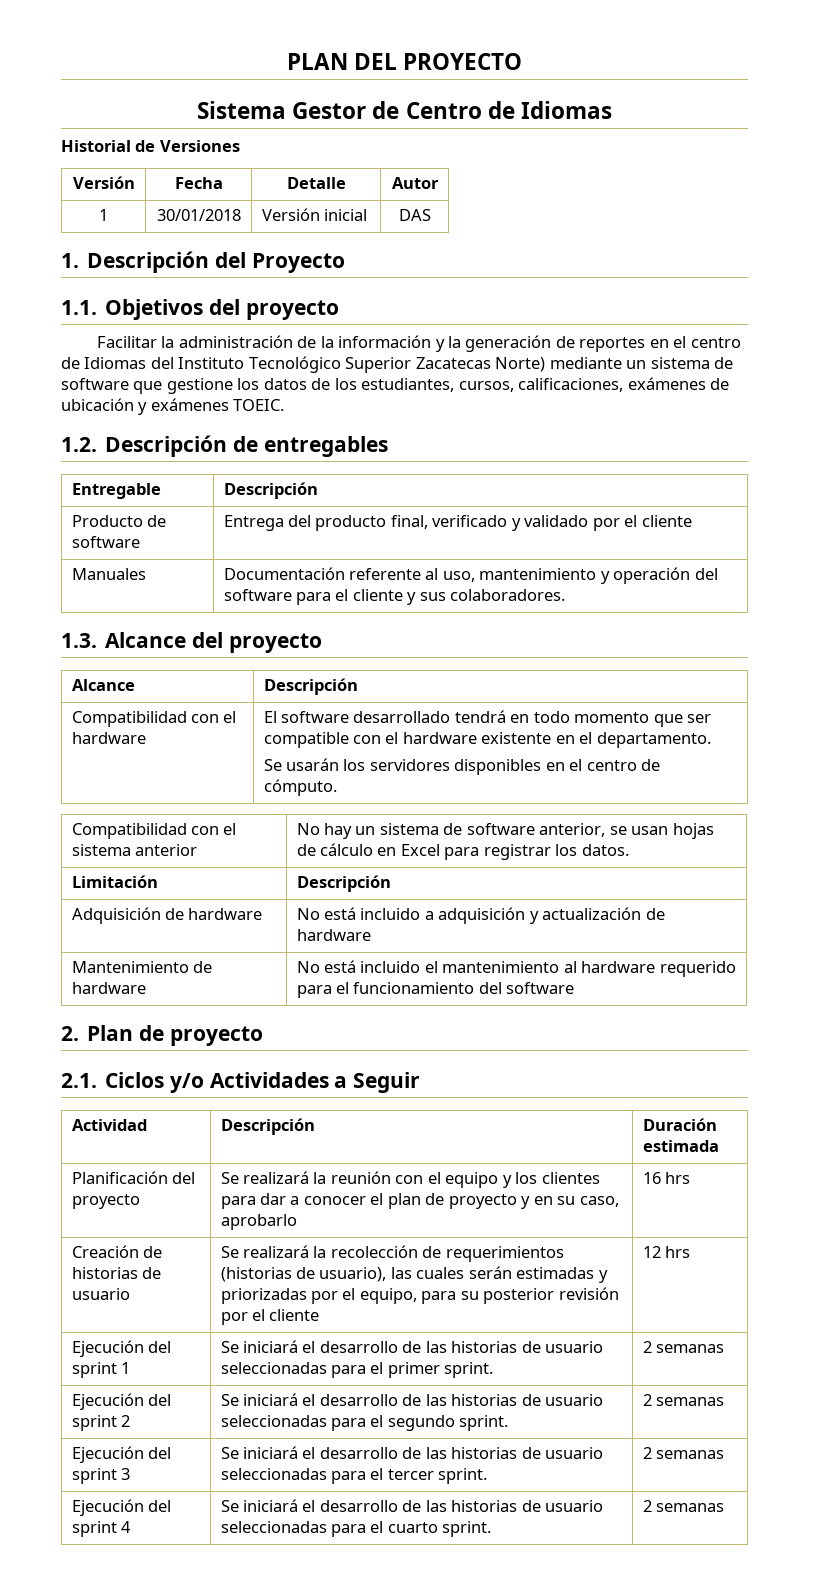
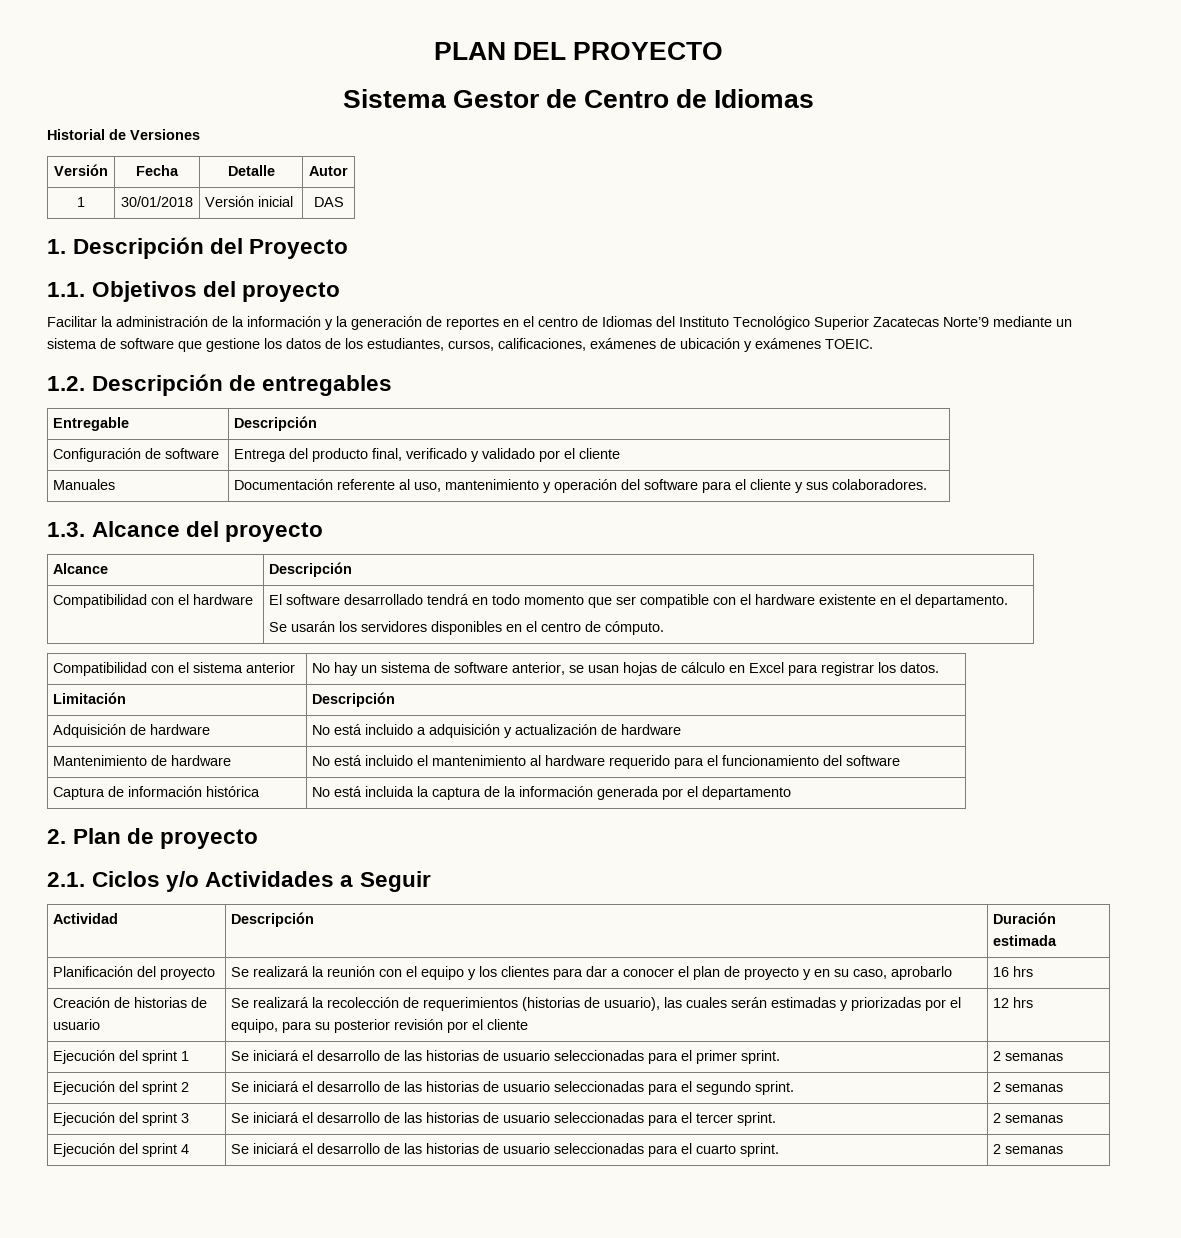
- Facilitar la administración de la información y la generación de reportes en el centro de Idiomas del Instituto Tecnológico Superior Zacatecas Norte) mediante un sistema de software que gestione los datos de los estudiantes, cursos, calificaciones, exámenes de ubicación y exámenes TOEIC.
+ Facilitar la administración de la información y la generación de reportes en el centro de Idiomas del Instituto Tecnológico Superior Zacatecas Norte’9 mediante un sistema de software que gestione los datos de los estudiantes, cursos, calificaciones, exámenes de ubicación y exámenes TOEIC.
- Producto de software | Entrega del producto final, verificado y validado por el cliente
+ Configuración de software | Entrega del producto final, verificado y validado por el cliente
+ Captura de información histórica | No está incluida la captura de la información generada por el departamento

